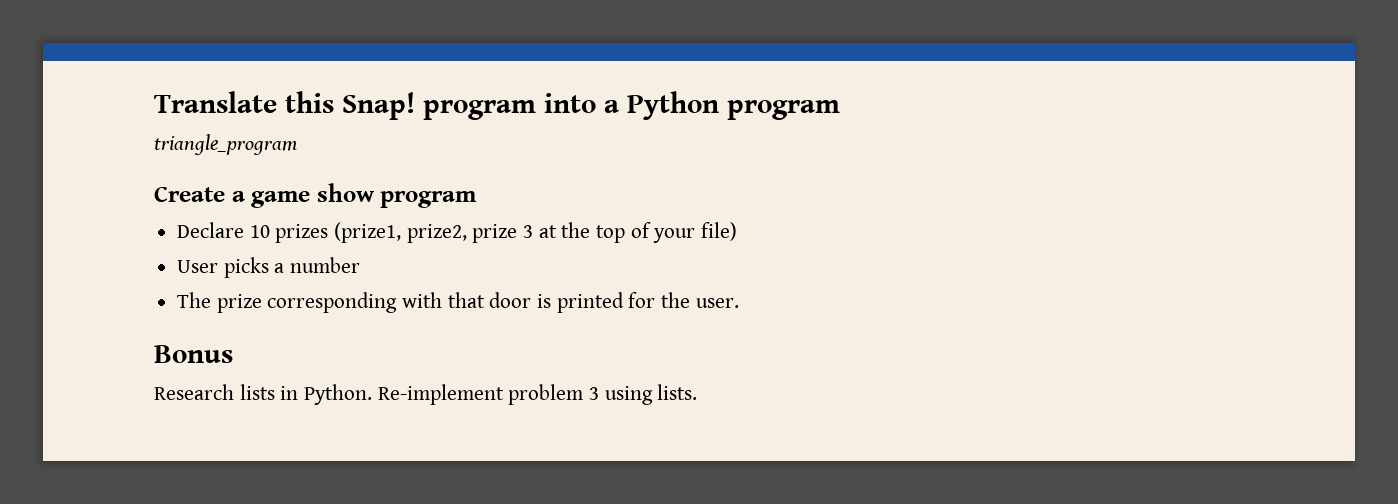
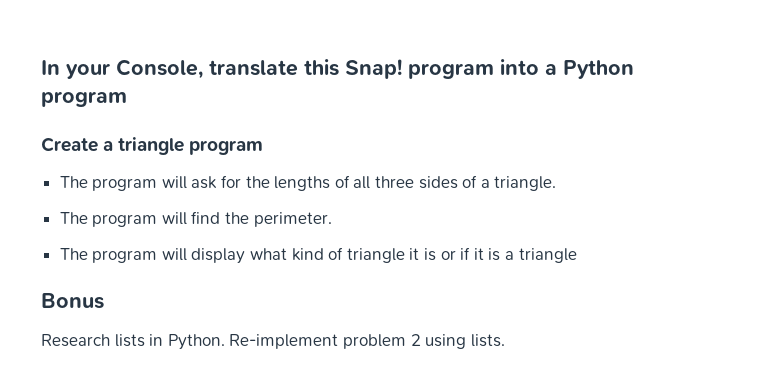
- Translate this Snap! program into a Python program
+ In your Console, translate this Snap! program into a Python program
- triangle_program
- Create a game show program
- Declare 10 prizes (prize1, prize2, prize 3 at the top of your file)
- User picks a number
- The prize corresponding with that door is printed for the user.
+ Create a triangle program
+ The program will ask for the lengths of all three sides of a triangle.
+ The program will find the perimeter.
+ The program will display what kind of triangle it is or if it is a triangle
- Re-implement problem 3 using lists.
+ Re-implement problem 2 using lists.

